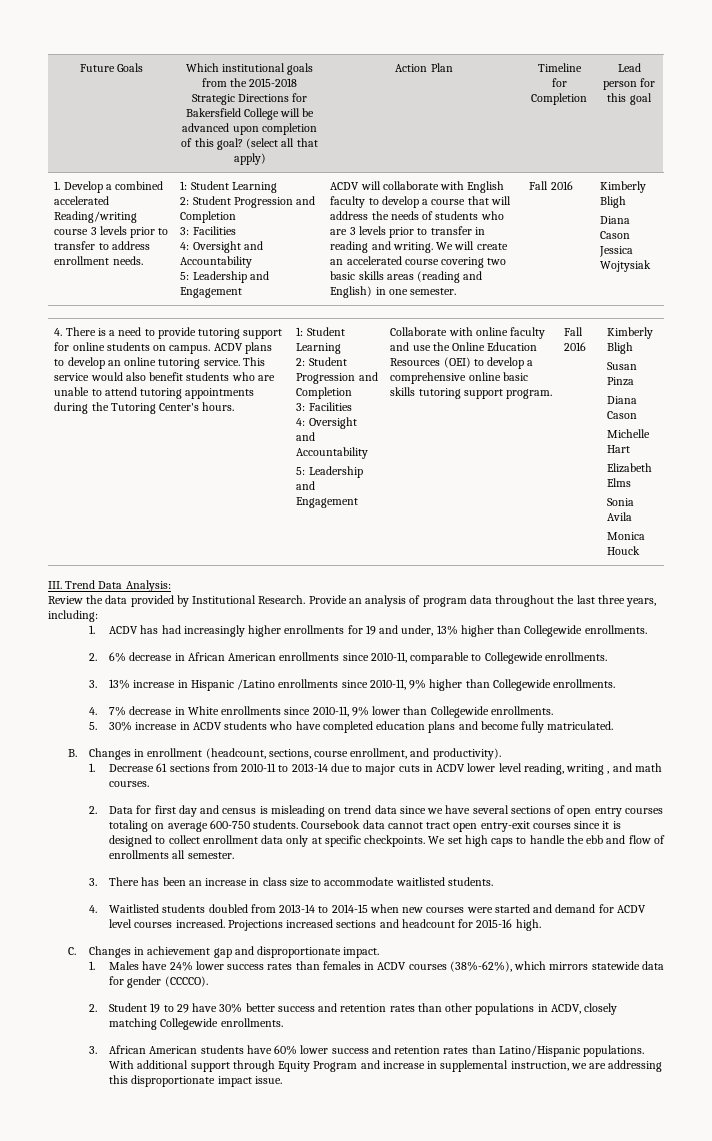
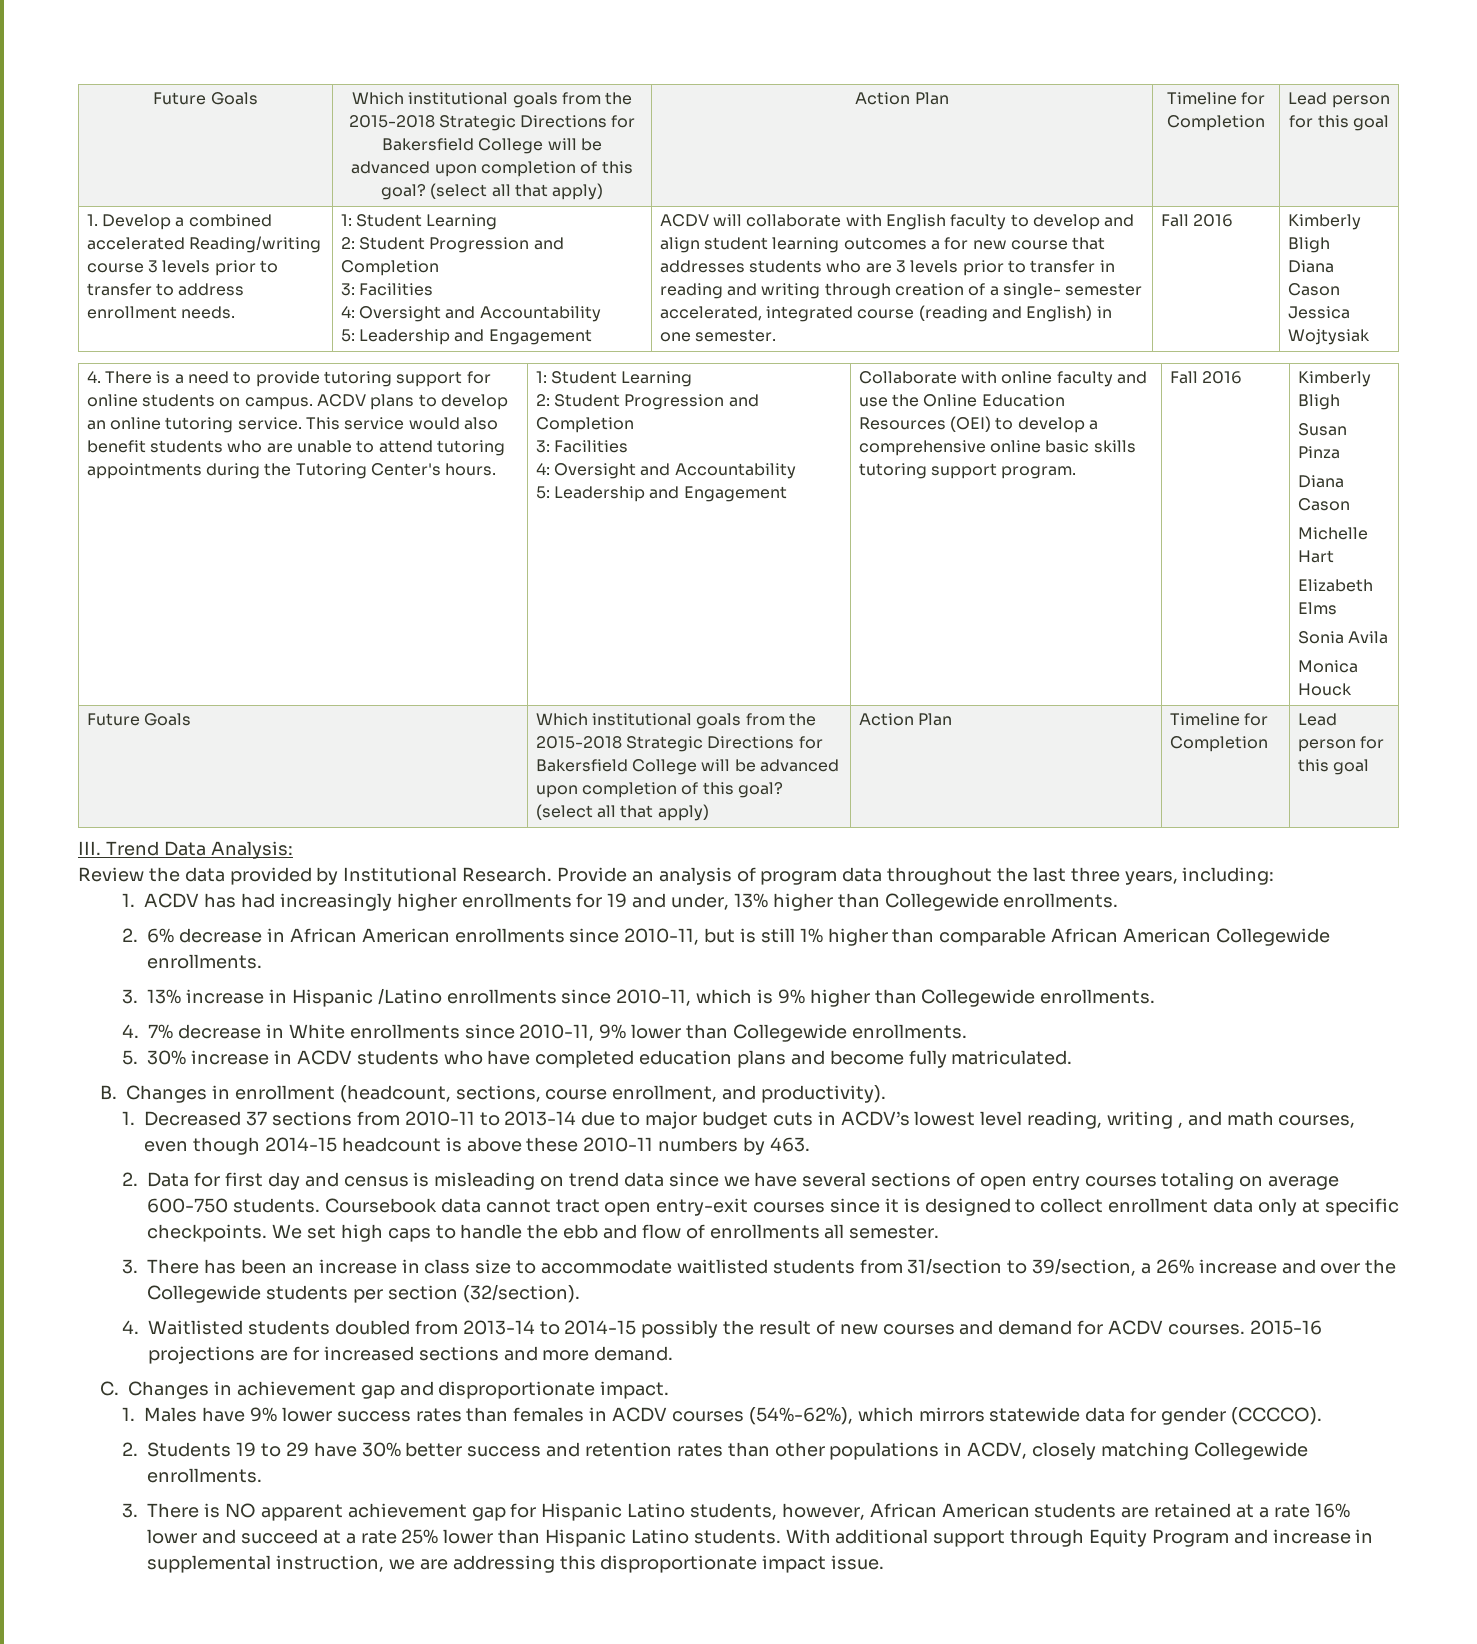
- ACDV will collaborate with English faculty to develop a course that will address the needs of students who are 3 levels prior to transfer in reading and writing. We will create an accelerated course covering two basic skills areas (reading and English) in one semester.
+ ACDV will collaborate with English faculty to develop and align student learning outcomes a for new course that addresses students who are 3 levels prior to transfer in reading and writing through creation of a single- semester accelerated, integrated course (reading and English) in one semester.
  Monica Houck
+ Future Goals | Which institutional goals from the 2015-2018 Strategic Directions for Bakersfield College will be advanced upon completion of this goal? (select all that apply) | Action Plan | Timeline for Completion | Lead person for this goal
- 2. 6% decrease in African American enrollments since 2010-11, comparable to Collegewide enrollments.
+ 2. 6% decrease in African American enrollments since 2010-11, but is still 1% higher than comparable African American Collegewide enrollments.
- 3. 13% increase in Hispanic /Latino enrollments since 2010-11, 9% higher than Collegewide enrollments.
+ 3. 13% increase in Hispanic /Latino enrollments since 2010-11, which is 9% higher than Collegewide enrollments.
- 1. Decrease 61 sections from 2010-11 to 2013-14 due to major cuts in ACDV lower level reading, writing , and math courses.
+ 1. Decreased 37 sections from 2010-11 to 2013-14 due to major budget cuts in ACDV’s lowest level reading, writing , and math courses, even though 2014-15 headcount is above these 2010-11 numbers by 463.
- 3. There has been an increase in class size to accommodate waitlisted students.
+ 3. There has been an increase in class size to accommodate waitlisted students from 31/section to 39/section, a 26% increase and over the Collegewide students per section (32/section).
- 4. Waitlisted students doubled from 2013-14 to 2014-15 when new courses were started and demand for ACDV level courses increased. Projections increased sections and headcount for 2015-16 high.
+ 4. Waitlisted students doubled from 2013-14 to 2014-15 possibly the result of new courses and demand for ACDV courses. 2015-16 projections are for increased sections and more demand.
- 1. Males have 24% lower success rates than females in ACDV courses (38%-62%), which mirrors statewide data for gender (CCCCO).
+ 1. Males have 9% lower success rates than females in ACDV courses (54%-62%), which mirrors statewide data for gender (CCCCO).
- 2. Student 19 to 29 have 30% better success and retention rates than other populations in ACDV, closely matching Collegewide enrollments.
+ 2. Students 19 to 29 have 30% better success and retention rates than other populations in ACDV, closely matching Collegewide enrollments.
- 3. African American students have 60% lower success and retention rates than Latino/Hispanic populations.
+ 3. There is NO apparent achievement gap for Hispanic Latino students, however, African American students are retained at a rate 16% lower and succeed at a rate 25% lower than Hispanic Latino students.

